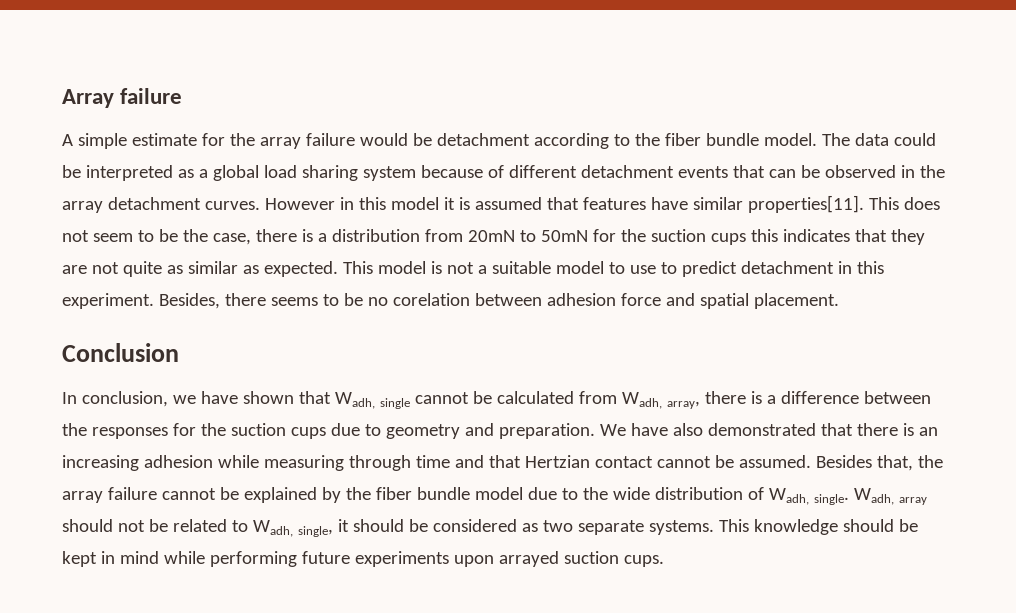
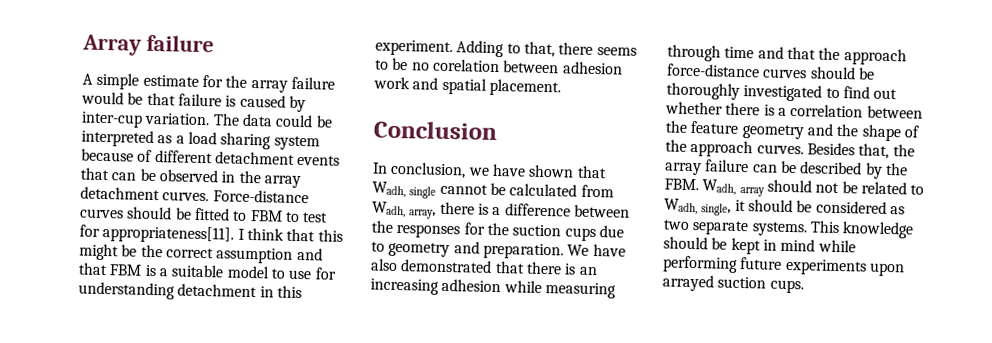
- A simple estimate for the array failure would be detachment according to the fiber bundle model.
+ A simple estimate for the array failure would be that failure is caused by inter-cup variation.
- The data could be interpreted as a global load sharing system because of different detachment events that can be observed in the array detachment curves.
+ The data could be interpreted as a load sharing system because of different detachment events that can be observed in the array detachment curves.
- However in this model it is assumed that features have similar properties[11]. This does not seem to be the case, there is a distribution from 20mN to 50mN for the suction cups this indicates that they are not quite as similar as expected. This model is not a suitable model to use to predict detachment in this experiment.
+ Force-distance curves should be fitted to FBM to test for appropriateness[11]. I think that this might be the correct assumption and that FBM is a suitable model to use for understanding detachment in this experiment.
- Besides, there seems to be no corelation between adhesion force and spatial placement.
+ Adding to that, there seems to be no corelation between adhesion work and spatial placement.
- We have also demonstrated that there is an increasing adhesion while measuring through time and that Hertzian contact cannot be assumed.
+ We have also demonstrated that there is an increasing adhesion while measuring through time and that the approach force-distance curves should be thoroughly investigated to find out whether there is a correlation between the feature geometry and the shape of the approach curves.
- Besides that, the array failure cannot be explained by the fiber bundle model due to the wide distribution of Wadh, single. Wadh, array should not be related to Wadh, single, it should be considered as two separate systems.
+ Besides that, the array failure can be described by the FBM. Wadh, array should not be related to Wadh, single, it should be considered as two separate systems.

